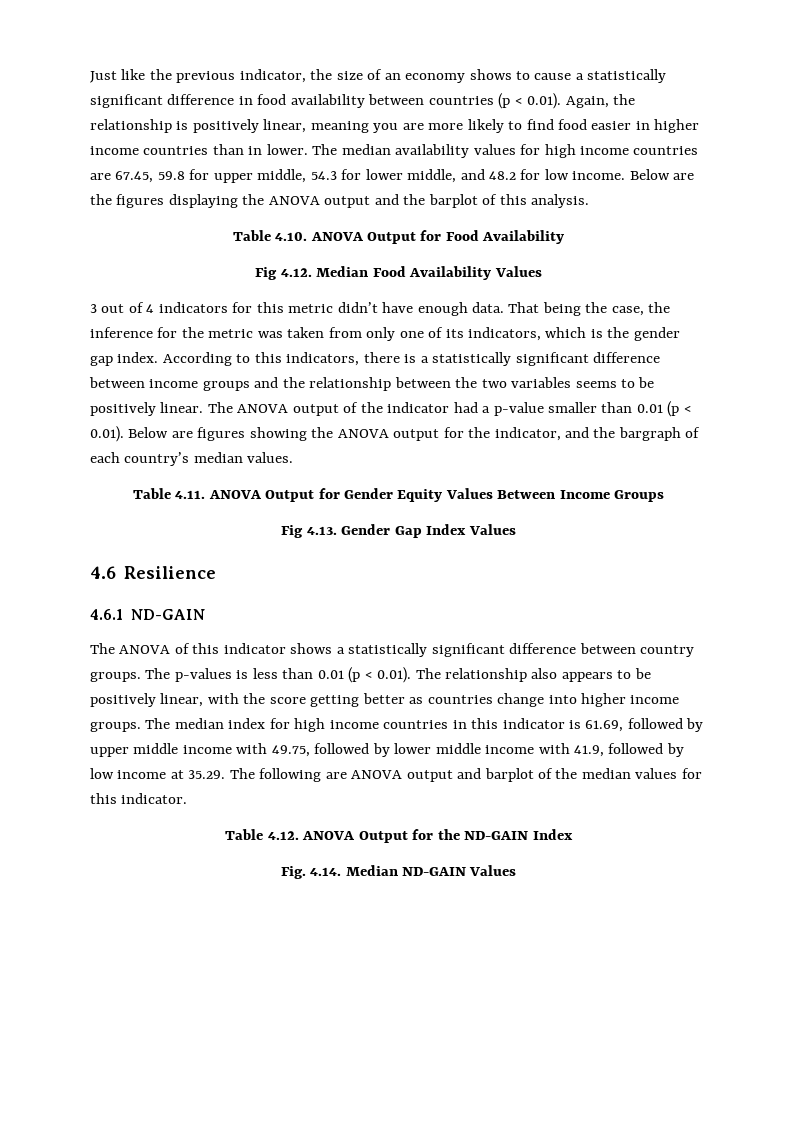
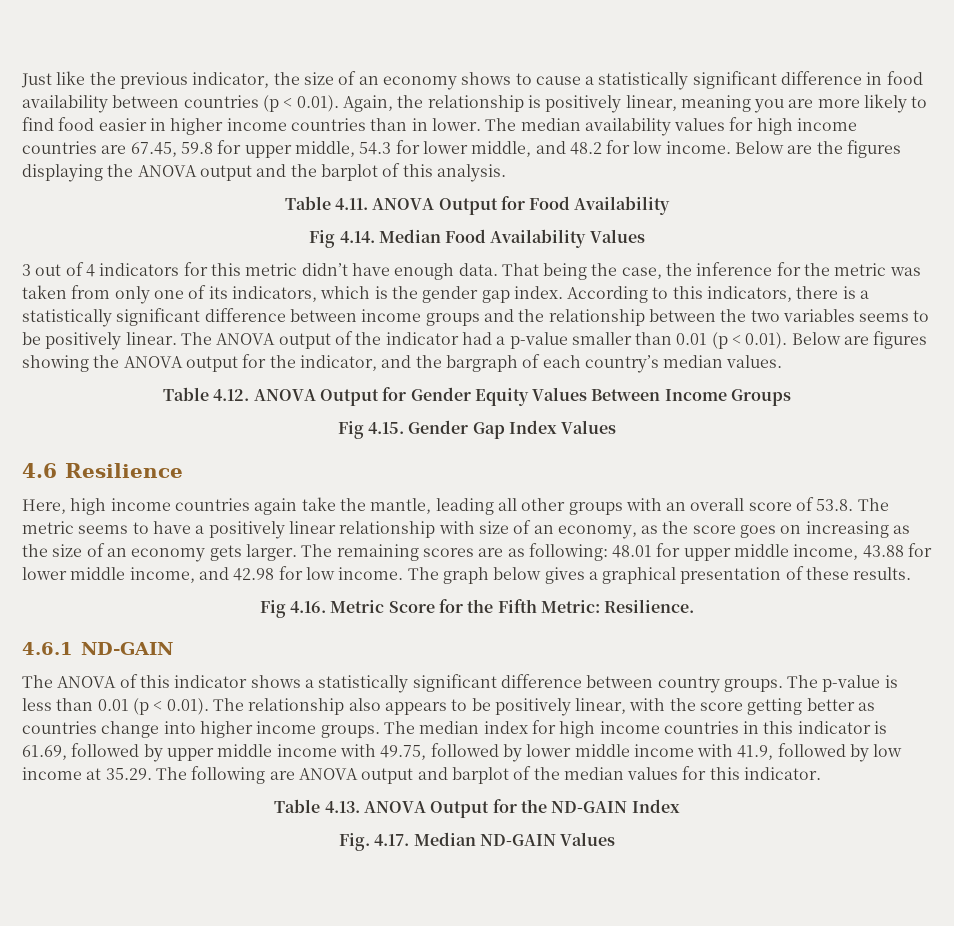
- Table 4.10. ANOVA Output for Food Availability
+ Table 4.11. ANOVA Output for Food Availability
- Fig 4.12. Median Food Availability Values
+ Fig 4.14. Median Food Availability Values
- Table 4.11. ANOVA Output for Gender Equity Values Between Income Groups
+ Table 4.12. ANOVA Output for Gender Equity Values Between Income Groups
- Fig 4.13. Gender Gap Index Values
+ Fig 4.15. Gender Gap Index Values
+ Here, high income countries again take the mantle, leading all other groups with an overall score of 53.8. The metric seems to have a positively linear relationship with size of an economy, as the score goes on increasing as the size of an economy gets larger. The remaining scores are as following: 48.01 for upper middle income, 43.88 for lower middle income, and 42.98 for low income. The graph below gives a graphical presentation of these results.
+ Fig 4.16. Metric Score for the Fifth Metric: Resilience.
- The p-values is less than 0.01 (p < 0.01). The relationship also appears to be positively linear, with the score getting better as countries change into higher income groups.
+ The p-value is less than 0.01 (p < 0.01). The relationship also appears to be positively linear, with the score getting better as countries change into higher income groups.
- Table 4.12. ANOVA Output for the ND-GAIN Index
+ Table 4.13. ANOVA Output for the ND-GAIN Index
- Fig. 4.14. Median ND-GAIN Values
+ Fig. 4.17. Median ND-GAIN Values

